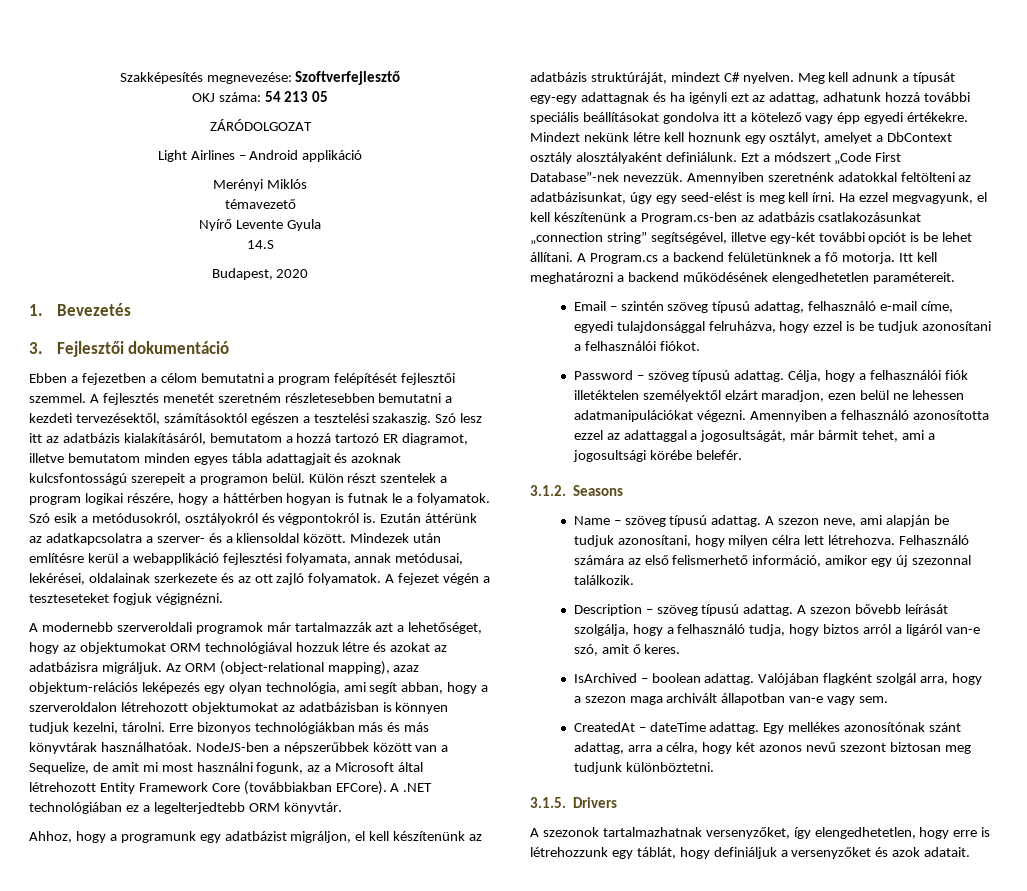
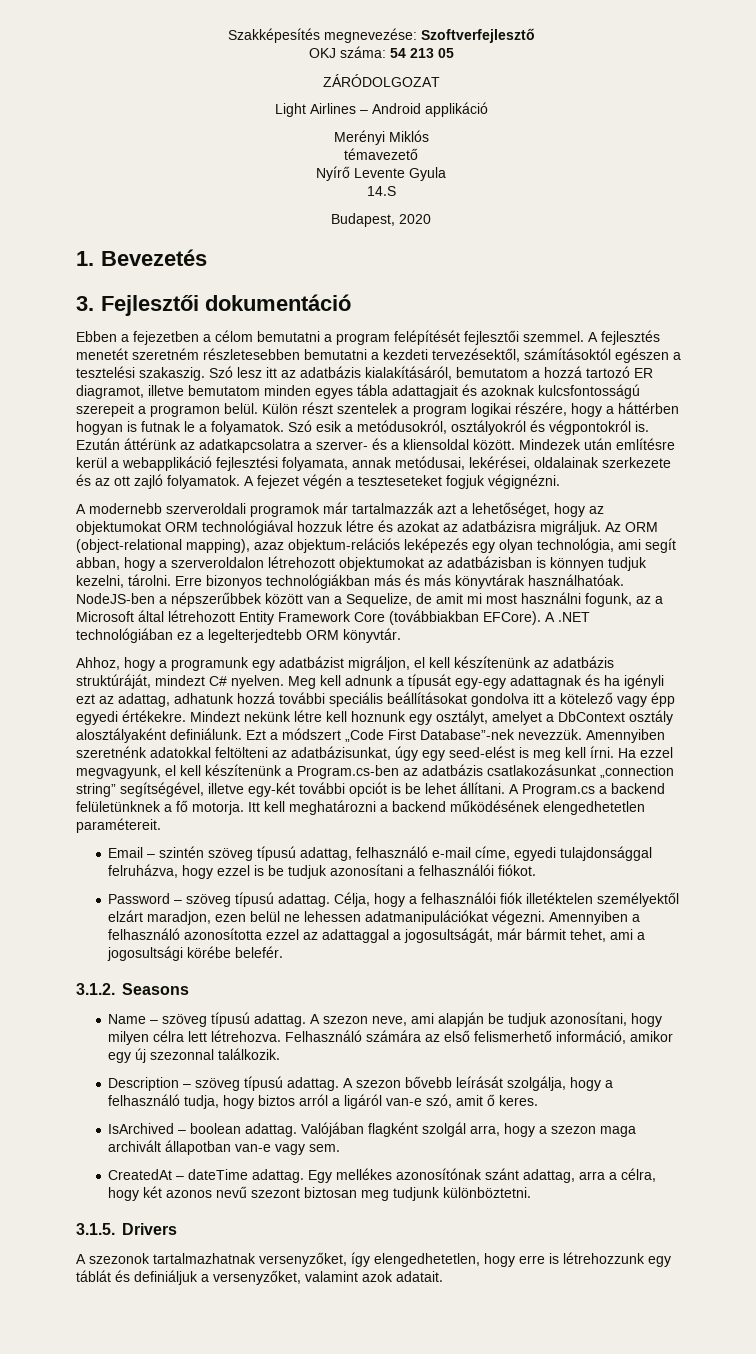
- A szezonok tartalmazhatnak versenyzőket, így elengedhetetlen, hogy erre is létrehozzunk egy táblát, hogy definiáljuk a versenyzőket és azok adatait.
+ A szezonok tartalmazhatnak versenyzőket, így elengedhetetlen, hogy erre is létrehozzunk egy táblát és definiáljuk a versenyzőket, valamint azok adatait.

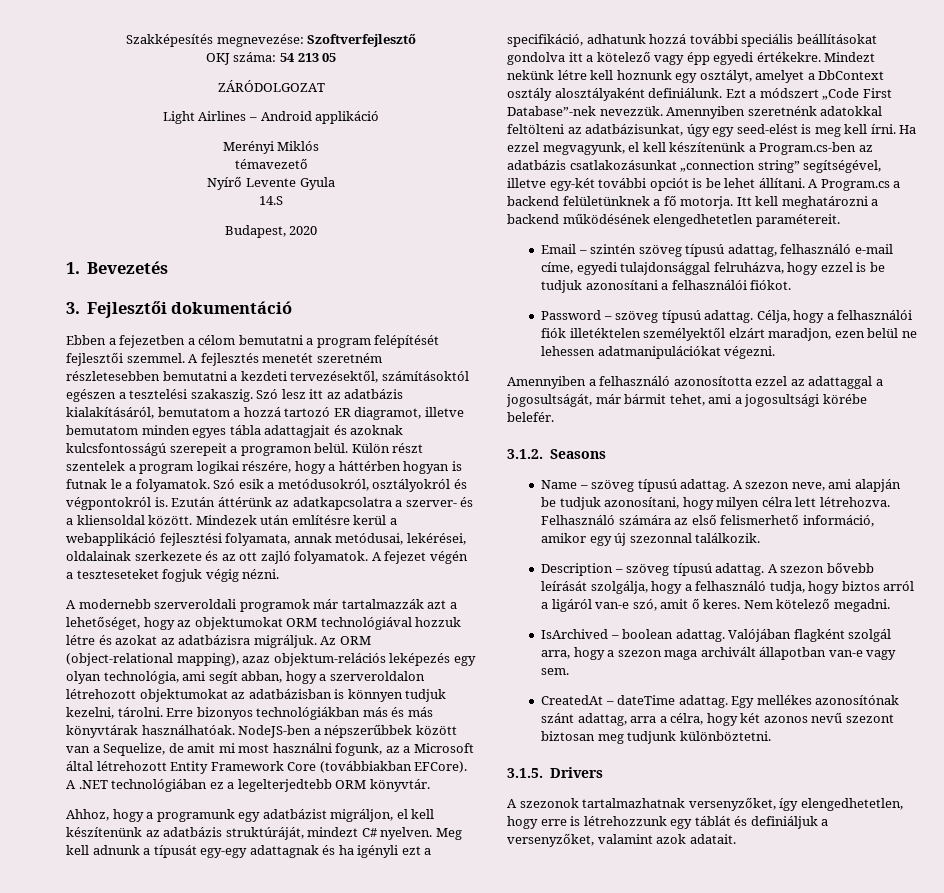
- A fejezet végén a teszteseteket fogjuk végignézni.
+ A fejezet végén a teszteseteket fogjuk végig nézni.
- Meg kell adnunk a típusát egy-egy adattagnak és ha igényli ezt az adattag, adhatunk hozzá további speciális beállításokat gondolva itt a kötelező vagy épp egyedi értékekre.
+ Meg kell adnunk a típusát egy-egy adattagnak és ha igényli ezt a specifikáció, adhatunk hozzá további speciális beállításokat gondolva itt a kötelező vagy épp egyedi értékekre.
- Célja, hogy a felhasználói fiók illetéktelen személyektől elzárt maradjon, ezen belül ne lehessen adatmanipulációkat végezni. Amennyiben a felhasználó azonosította ezzel az adattaggal a jogosultságát, már bármit tehet, ami a jogosultsági körébe belefér.
+ Célja, hogy a felhasználói fiók illetéktelen személyektől elzárt maradjon, ezen belül ne lehessen adatmanipulációkat végezni.
+ Amennyiben a felhasználó azonosította ezzel az adattaggal a jogosultságát, már bármit tehet, ami a jogosultsági körébe belefér.
+ Nem kötelező megadni.

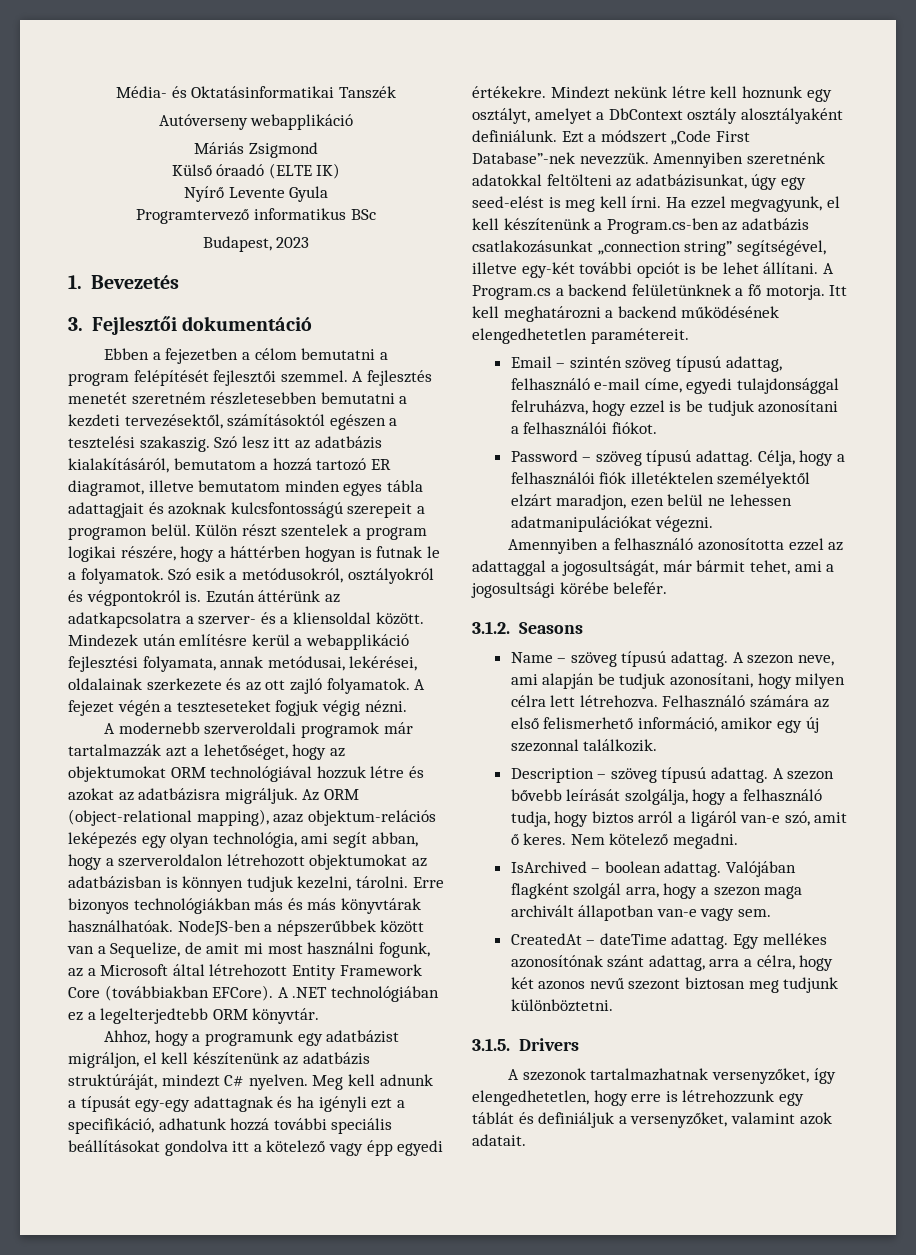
- Szakképesítés megnevezése: Szoftverfejlesztő
- OKJ száma: 54 213 05
- ZÁRÓDOLGOZAT
- Light Airlines – Android applikáció
- Merényi Miklós
- témavezető
+ Média- és Oktatásinformatikai Tanszék
+ Autóverseny webapplikáció
+ Máriás Zsigmond
+ Külső óraadó (ELTE IK)
- 14.S
+ Programtervező informatikus BSc
- Budapest, 2020
+ Budapest, 2023

